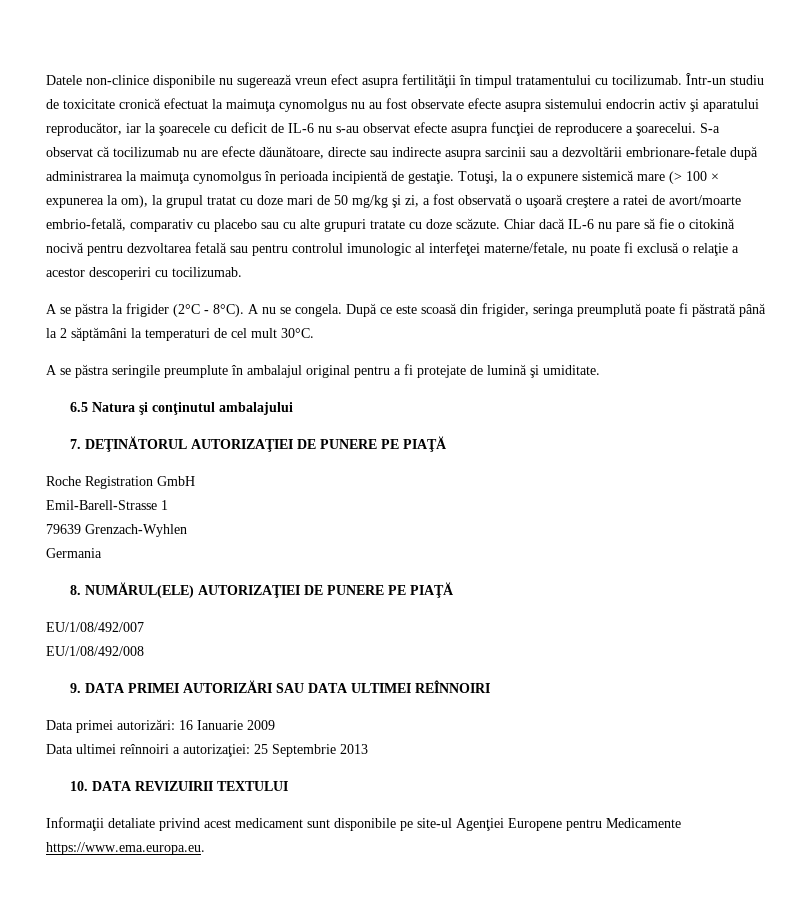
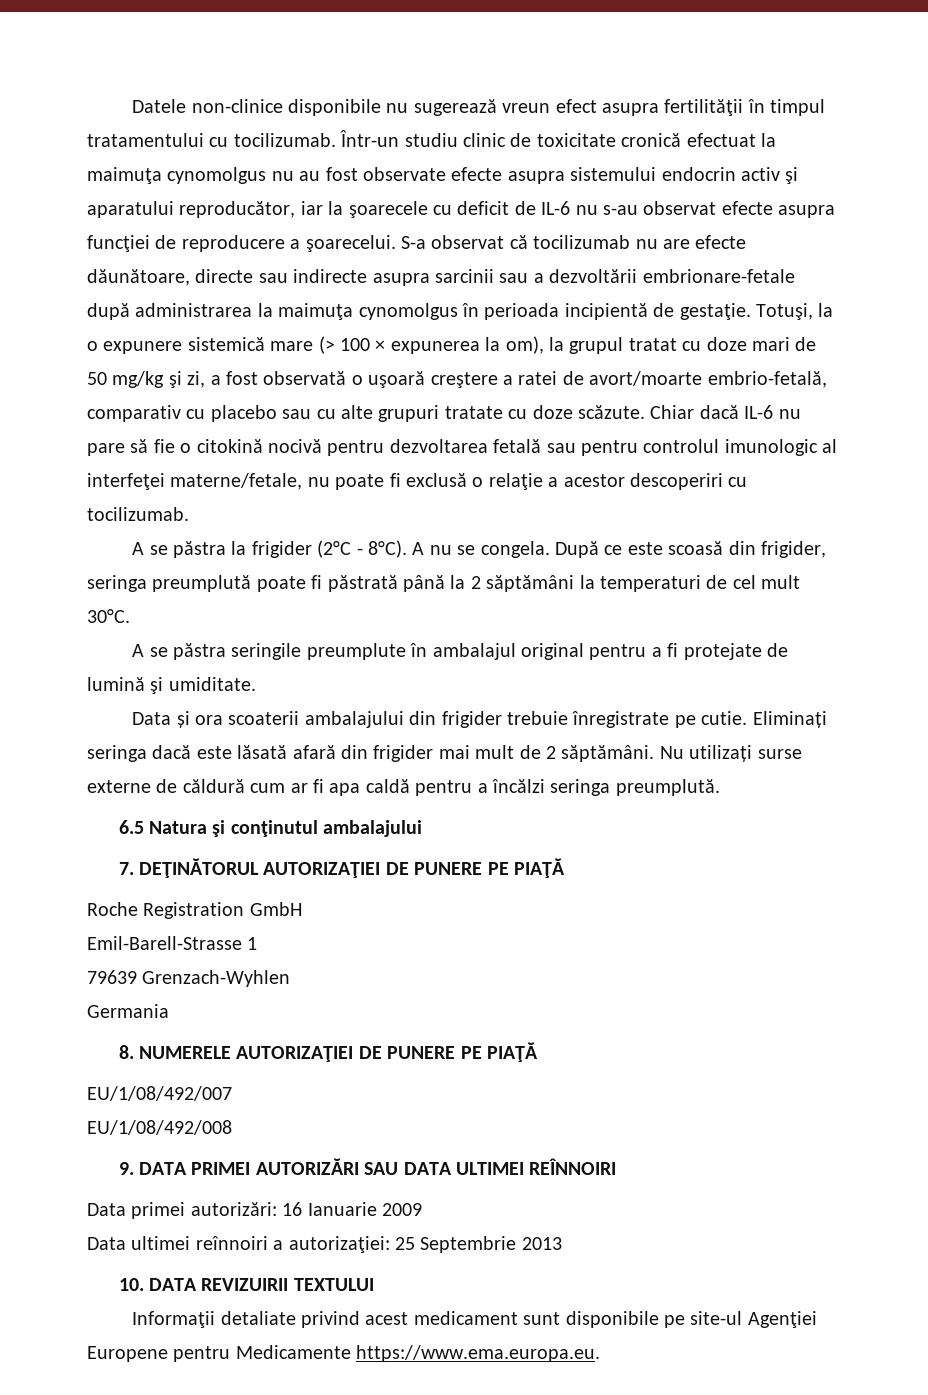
- Într-un studiu de toxicitate cronică efectuat la maimuţa cynomolgus nu au fost observate efecte asupra sistemului endocrin activ şi aparatului reproducător, iar la şoarecele cu deficit de IL-6 nu s-au observat efecte asupra funcţiei de reproducere a şoarecelui.
+ Într-un studiu clinic de toxicitate cronică efectuat la maimuţa cynomolgus nu au fost observate efecte asupra sistemului endocrin activ şi aparatului reproducător, iar la şoarecele cu deficit de IL-6 nu s-au observat efecte asupra funcţiei de reproducere a şoarecelui.
+ Data și ora scoaterii ambalajului din frigider trebuie înregistrate pe cutie. Eliminați seringa dacă este lăsată afară din frigider mai mult de 2 săptămâni. Nu utilizați surse externe de căldură cum ar fi apa caldă pentru a încălzi seringa preumplută.
- 8. NUMĂRUL(ELE) AUTORIZAŢIEI DE PUNERE PE PIAŢĂ
+ 8. NUMERELE AUTORIZAŢIEI DE PUNERE PE PIAŢĂ

